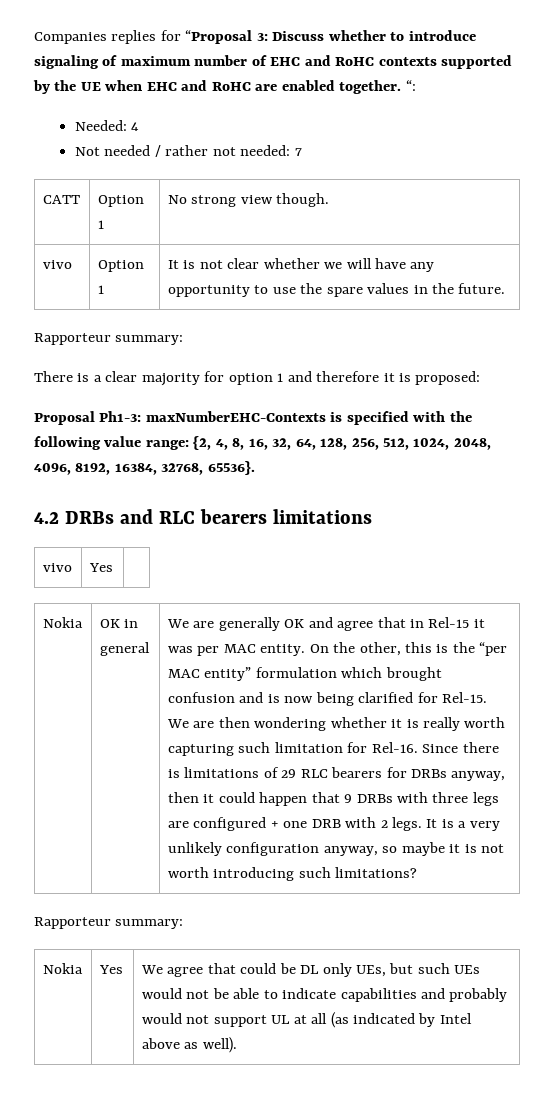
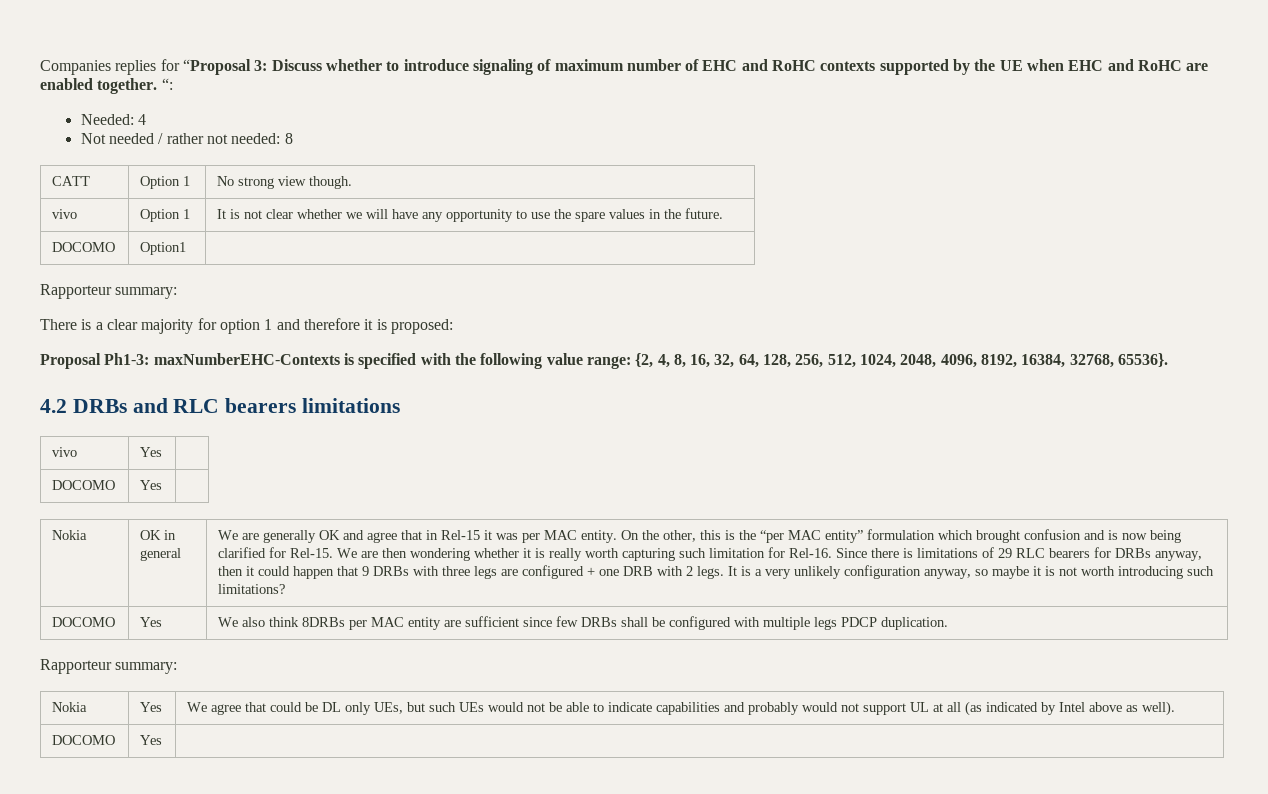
- Not needed / rather not needed: 7
+ Not needed / rather not needed: 8
+ DOCOMO | Option1 |
  vivo | Yes |
+ DOCOMO | Yes |
+ DOCOMO | Yes | We also think 8DRBs per MAC entity are sufficient since few DRBs shall be configured with multiple legs PDCP duplication.
  Nokia | Yes | We agree that could be DL only UEs, but such UEs would not be able to indicate capabilities and probably would not support UL at all (as indicated by Intel above as well).
+ DOCOMO | Yes |

